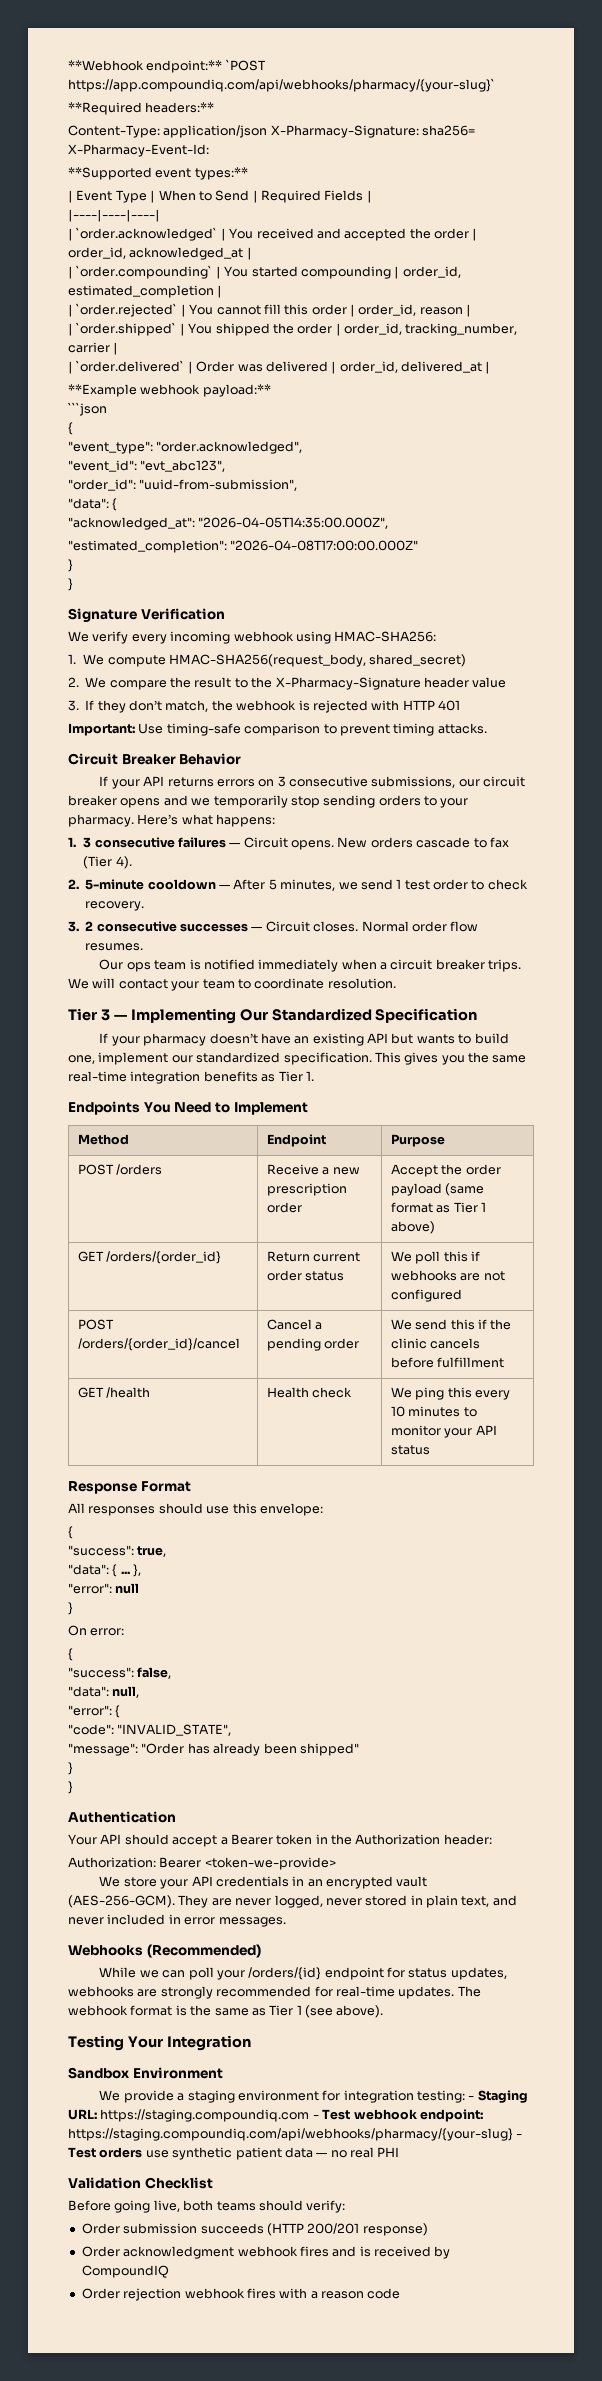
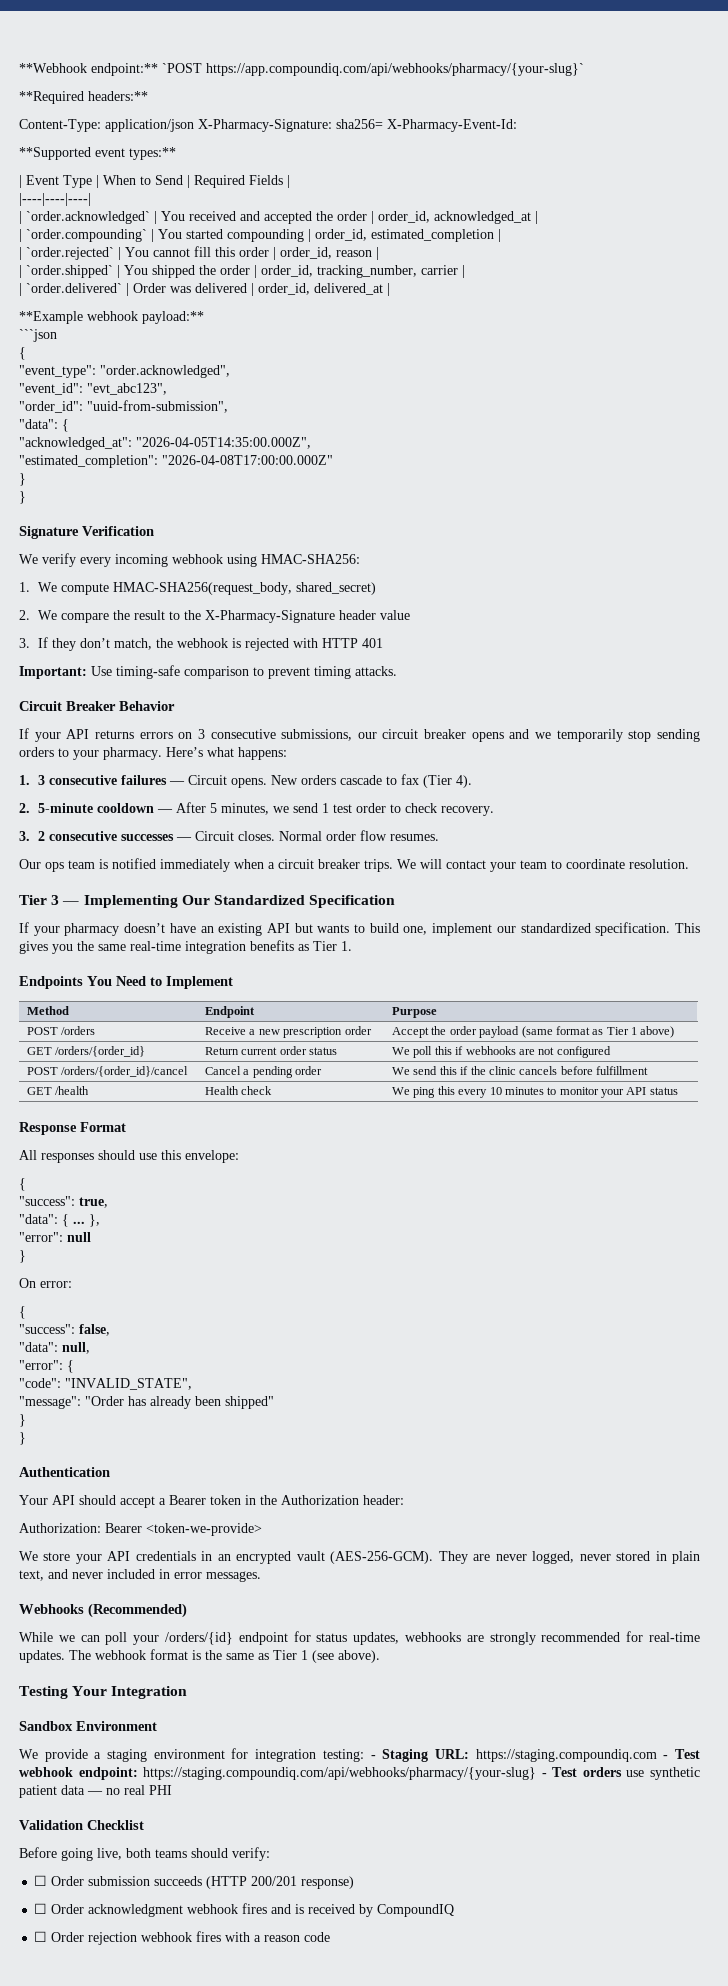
- Order submission succeeds (HTTP 200/201 response)
+ ☐ Order submission succeeds (HTTP 200/201 response)
- Order acknowledgment webhook fires and is received by CompoundIQ
+ ☐ Order acknowledgment webhook fires and is received by CompoundIQ
- Order rejection webhook fires with a reason code
+ ☐ Order rejection webhook fires with a reason code

